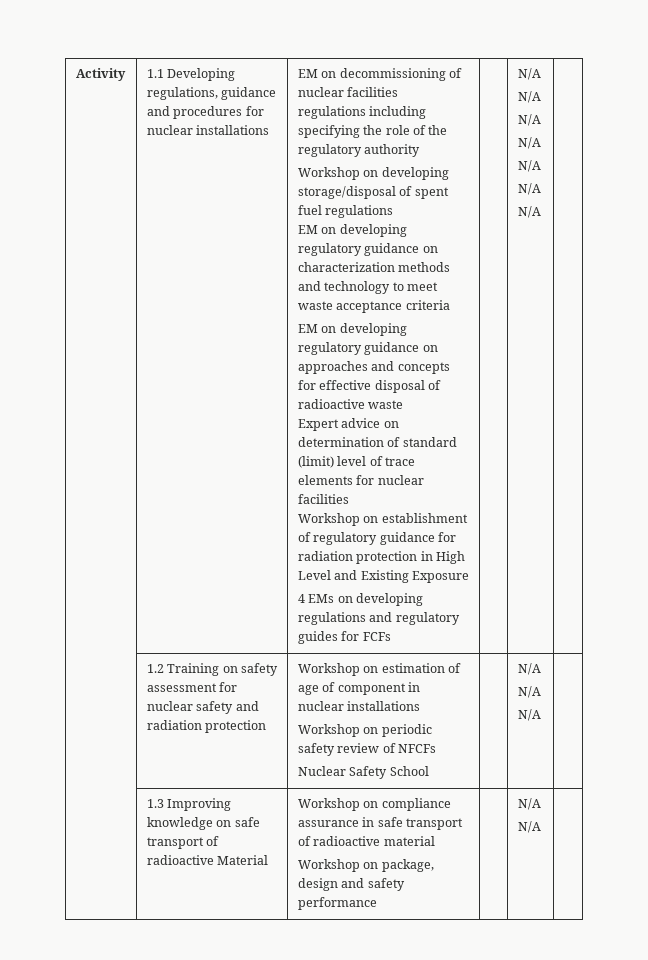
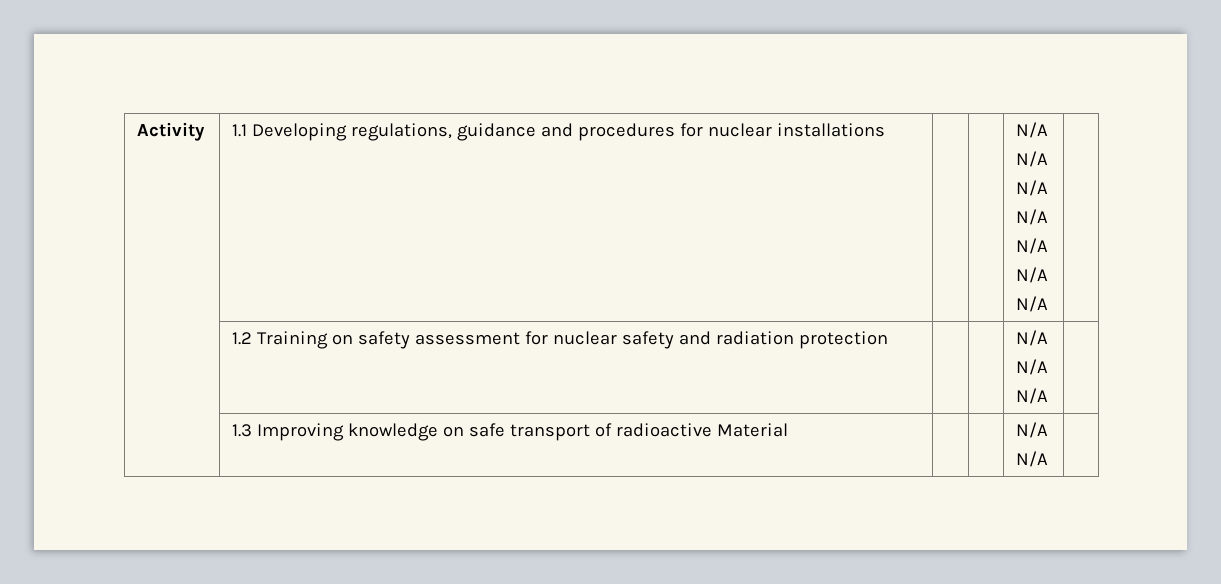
- EM on decommissioning of nuclear facilities regulations including specifying the role of the regulatory authority
- Workshop on developing storage/disposal of spent fuel regulations
- EM on developing regulatory guidance on characterization methods and technology to meet waste acceptance criteria
- EM on developing regulatory guidance on approaches and concepts for effective disposal of radioactive waste
- Expert advice on determination of standard (limit) level of trace elements for nuclear facilities
- Workshop on establishment of regulatory guidance for radiation protection in High Level and Existing Exposure
- 4 EMs on developing regulations and regulatory guides for FCFs
- | 1.2 Training on safety assessment for nuclear safety and radiation protection | Workshop on estimation of age of component in nuclear installations
- Workshop on periodic safety review of NFCFs
- Nuclear Safety School | | N/A
+ | 1.2 Training on safety assessment for nuclear safety and radiation protection | | | N/A
- | 1.3 Improving knowledge on safe transport of radioactive Material | Workshop on compliance assurance in safe transport of radioactive material
- Workshop on package, design and safety performance | | N/A
+ | 1.3 Improving knowledge on safe transport of radioactive Material | | | N/A

